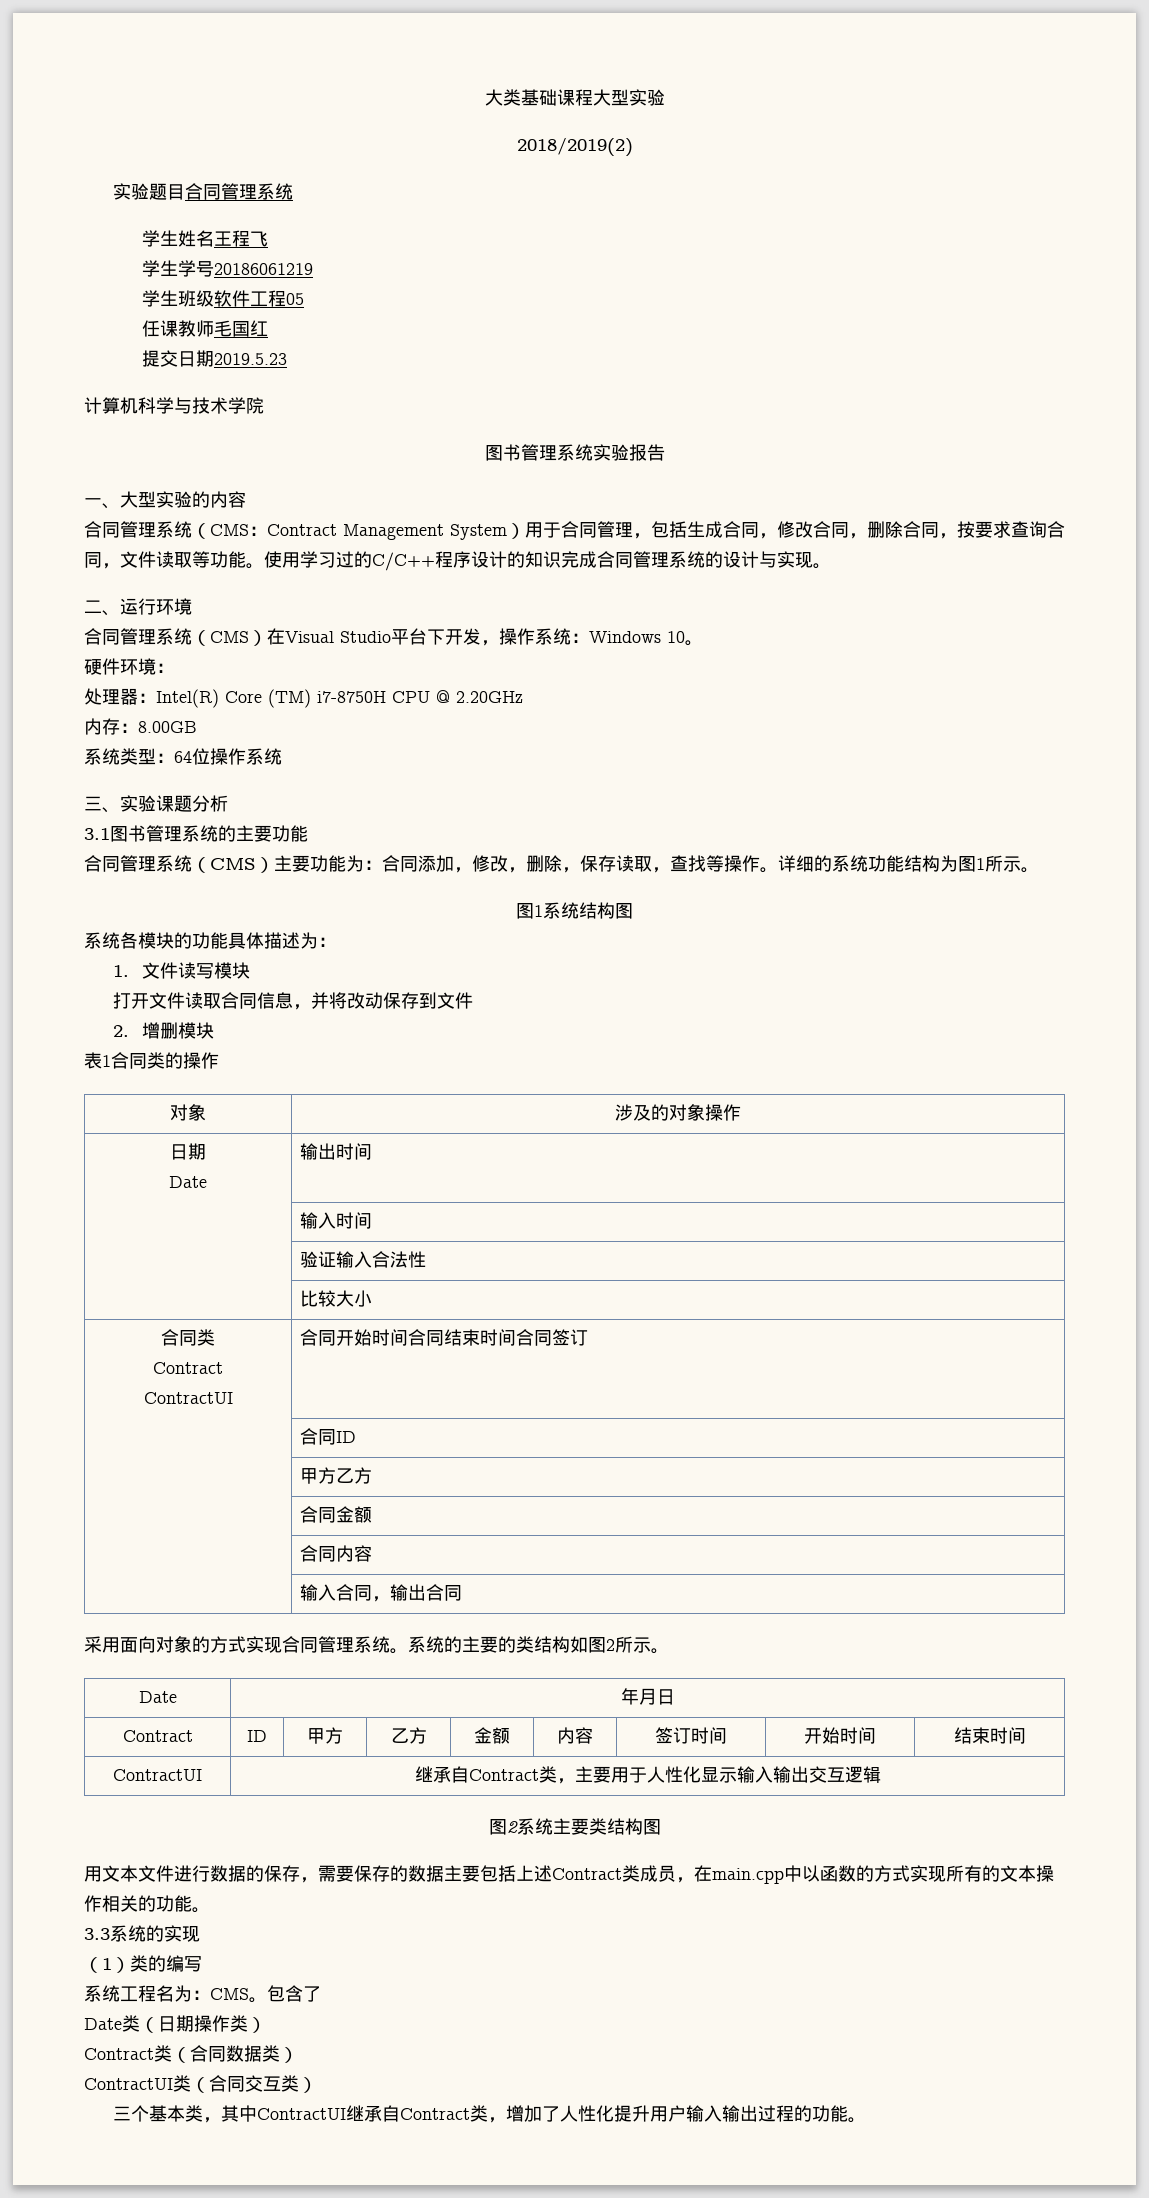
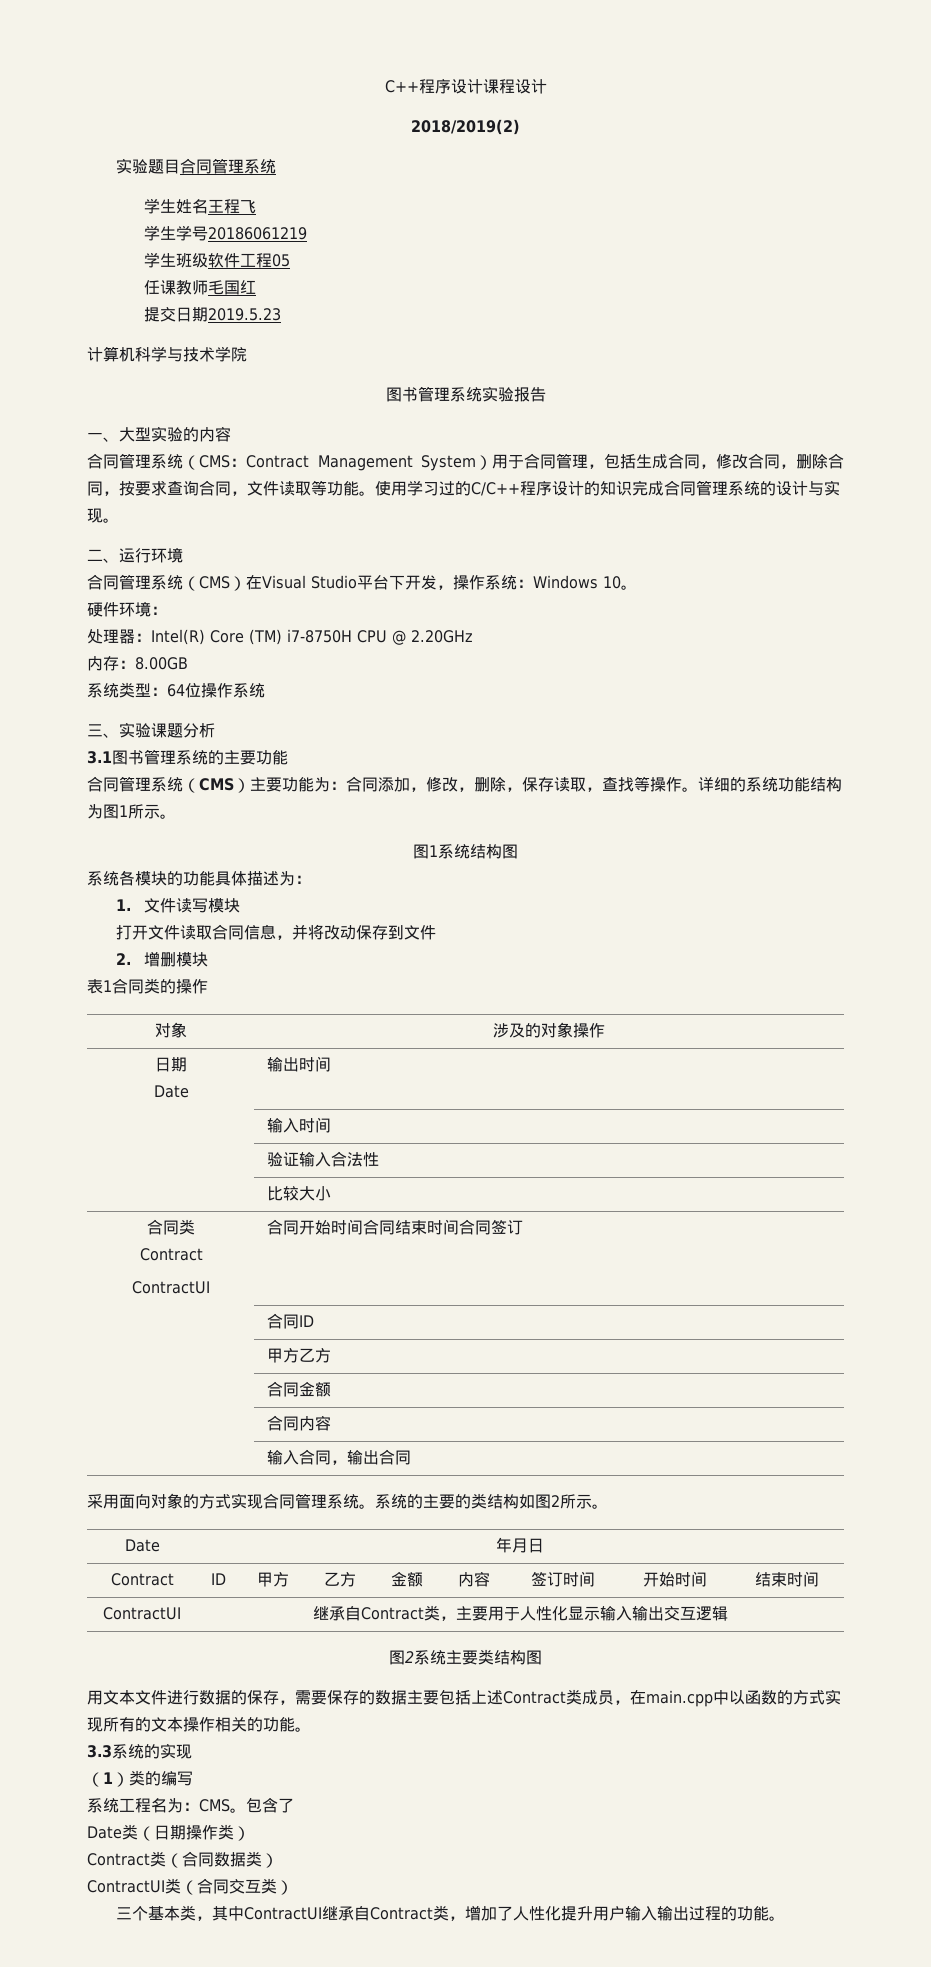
- 大类基础课程大型实验
+ C++程序设计课程设计

